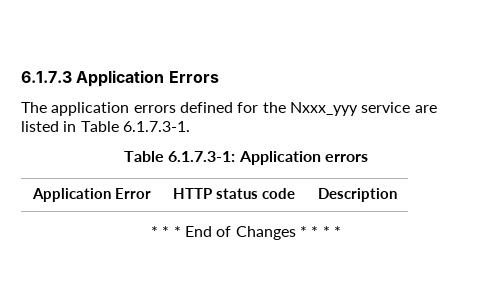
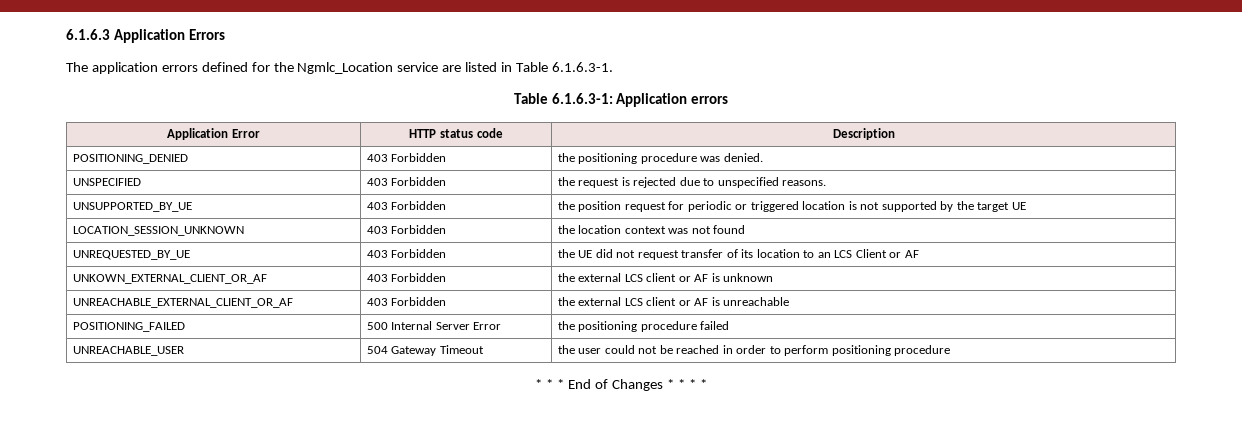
- 6.1.7.3 Application Errors
+ 6.1.6.3 Application Errors
- The application errors defined for the Nxxx_yyy service are listed in Table 6.1.7.3-1.
- Table 6.1.7.3-1: Application errors
+ The application errors defined for the Ngmlc_Location service are listed in Table 6.1.6.3-1.
+ Table 6.1.6.3-1: Application errors
+ POSITIONING_DENIED | 403 Forbidden | the positioning procedure was denied.
+ UNSPECIFIED | 403 Forbidden | the request is rejected due to unspecified reasons.
+ UNSUPPORTED_BY_UE | 403 Forbidden | the position request for periodic or triggered location is not supported by the target UE
+ LOCATION_SESSION_UNKNOWN | 403 Forbidden | the location context was not found
+ UNREQUESTED_BY_UE | 403 Forbidden | the UE did not request transfer of its location to an LCS Client or AF
+ UNKOWN_EXTERNAL_CLIENT_OR_AF | 403 Forbidden | the external LCS client or AF is unknown
+ UNREACHABLE_EXTERNAL_CLIENT_OR_AF | 403 Forbidden | the external LCS client or AF is unreachable
+ POSITIONING_FAILED | 500 Internal Server Error | the positioning procedure failed
+ UNREACHABLE_USER | 504 Gateway Timeout | the user could not be reached in order to perform positioning procedure

